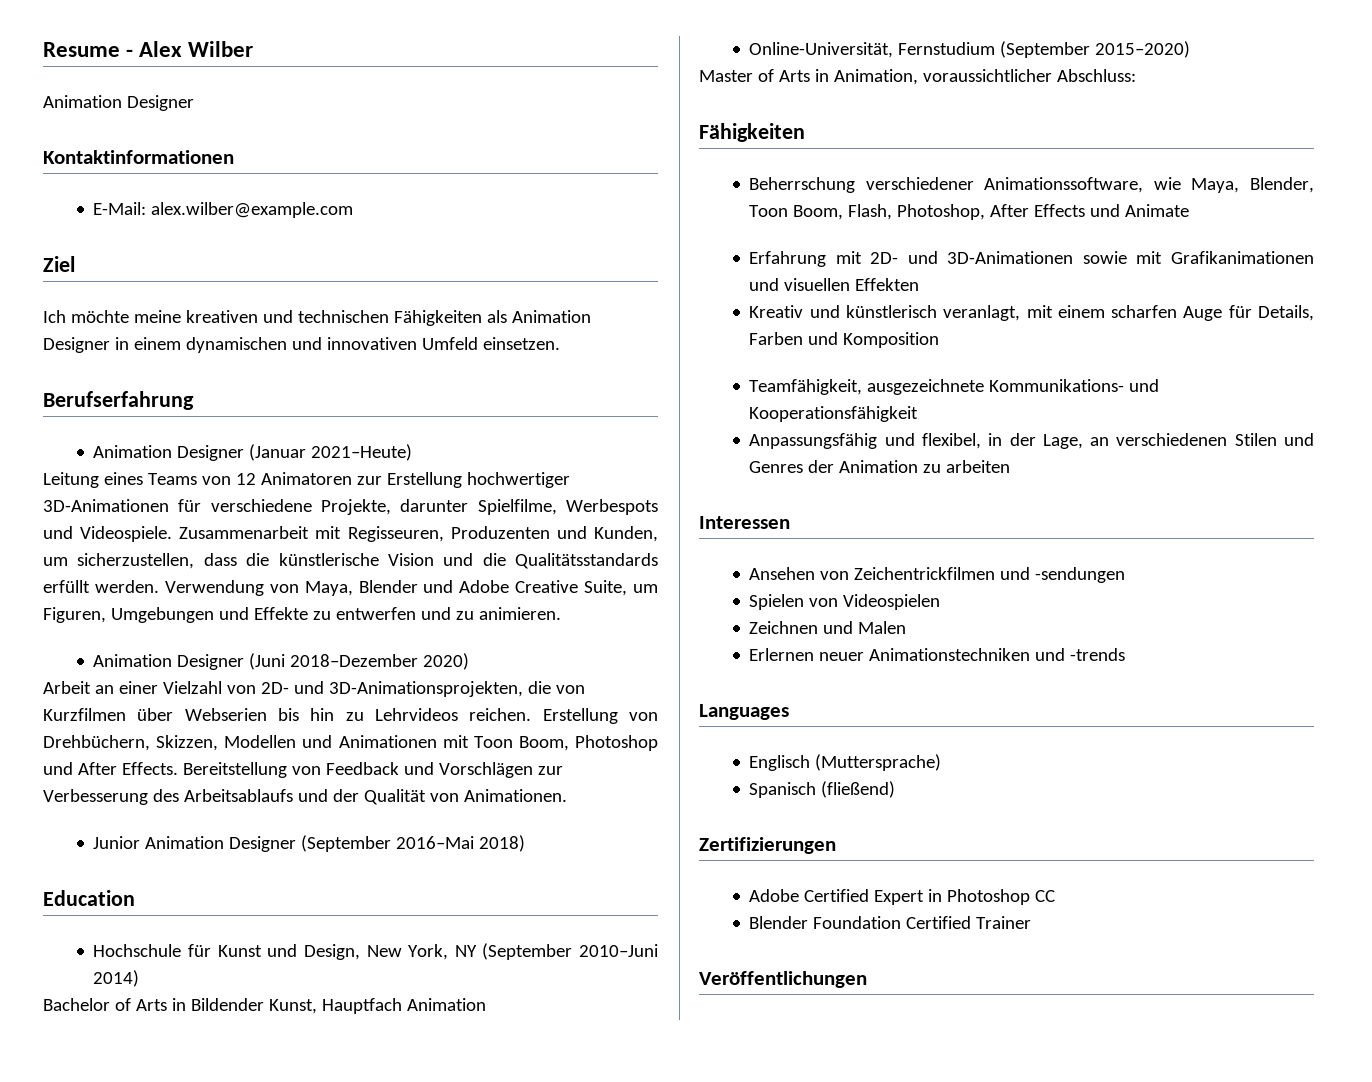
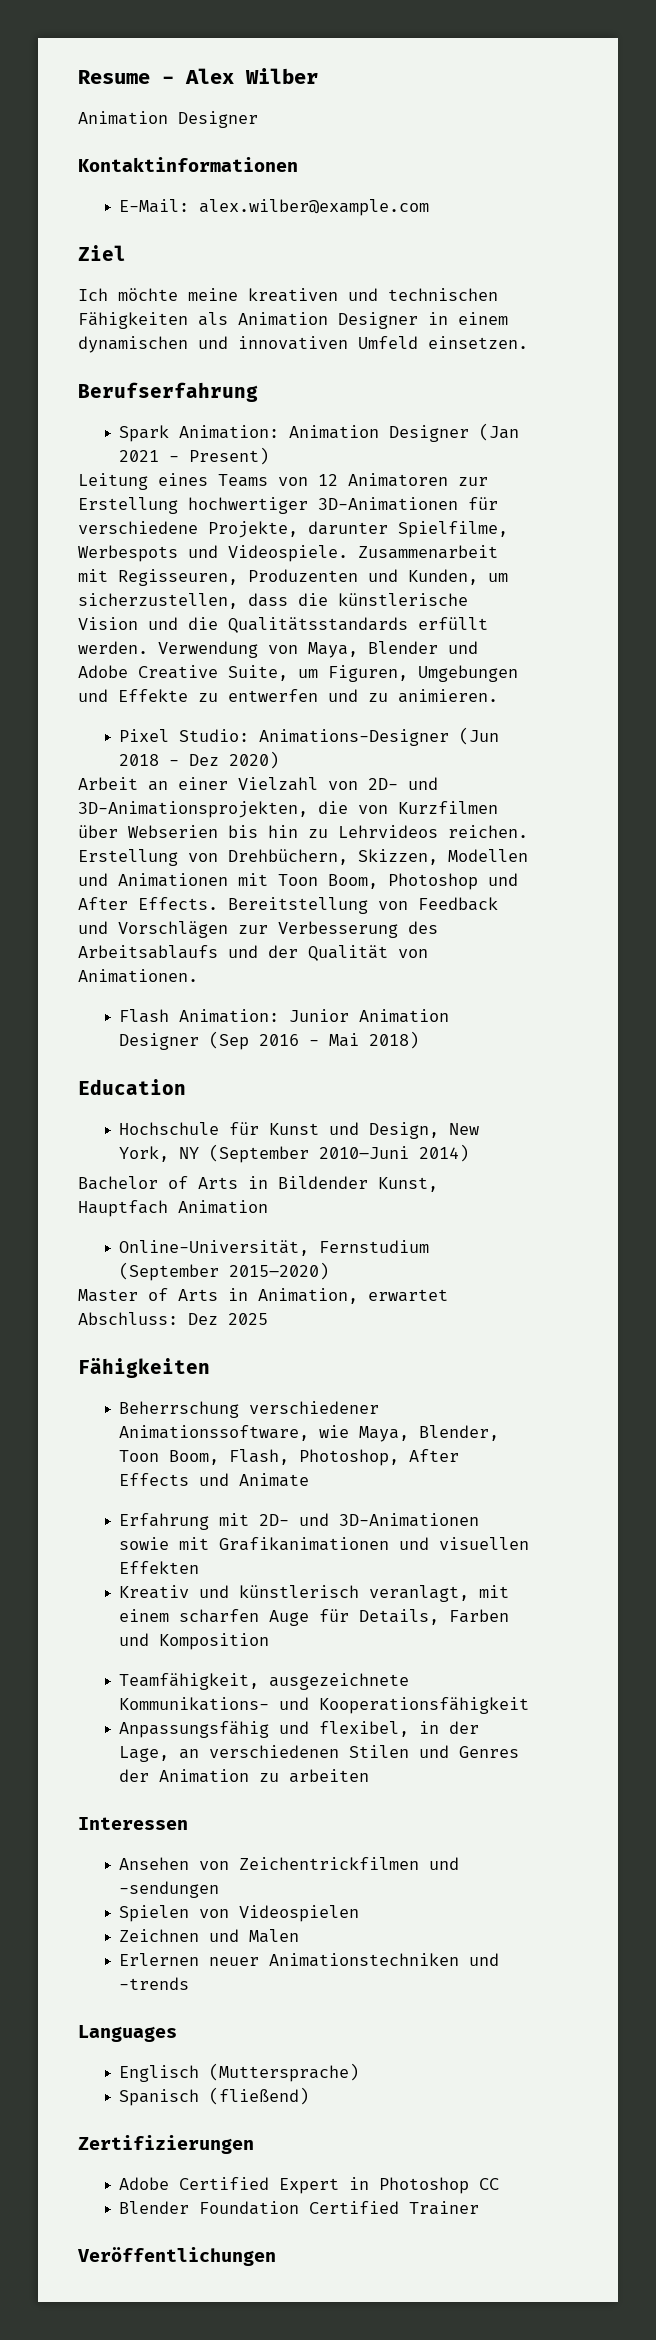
- Animation Designer (Januar 2021–Heute)
+ Spark Animation: Animation Designer (Jan 2021 - Present)
- Animation Designer (Juni 2018–Dezember 2020)
+ Pixel Studio: Animations-Designer (Jun 2018 - Dez 2020)
- Junior Animation Designer (September 2016–Mai 2018)
+ Flash Animation: Junior Animation Designer (Sep 2016 - Mai 2018)
- Master of Arts in Animation, voraussichtlicher Abschluss:
+ Master of Arts in Animation, erwartet Abschluss: Dez 2025

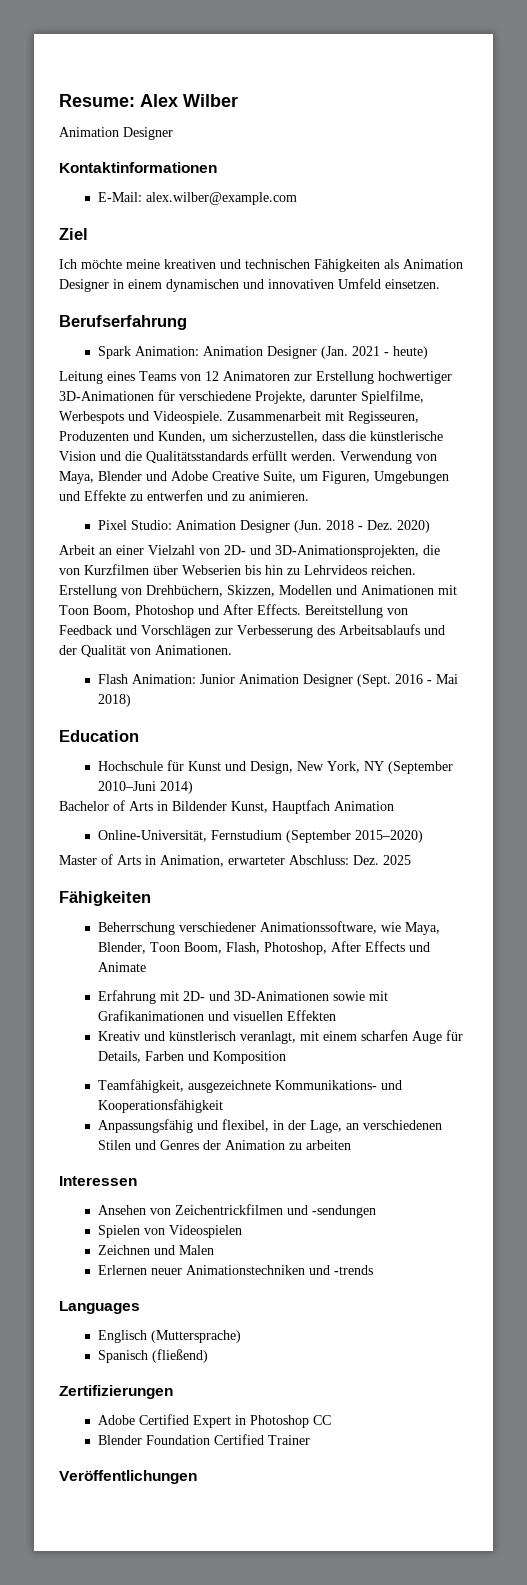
- Resume - Alex Wilber
+ Resume: Alex Wilber
- Spark Animation: Animation Designer (Jan 2021 - Present)
+ Spark Animation: Animation Designer (Jan. 2021 - heute)
- Pixel Studio: Animations-Designer (Jun 2018 - Dez 2020)
+ Pixel Studio: Animation Designer (Jun. 2018 - Dez. 2020)
- Flash Animation: Junior Animation Designer (Sep 2016 - Mai 2018)
+ Flash Animation: Junior Animation Designer (Sept. 2016 - Mai 2018)
- Master of Arts in Animation, erwartet Abschluss: Dez 2025
+ Master of Arts in Animation, erwarteter Abschluss: Dez. 2025

